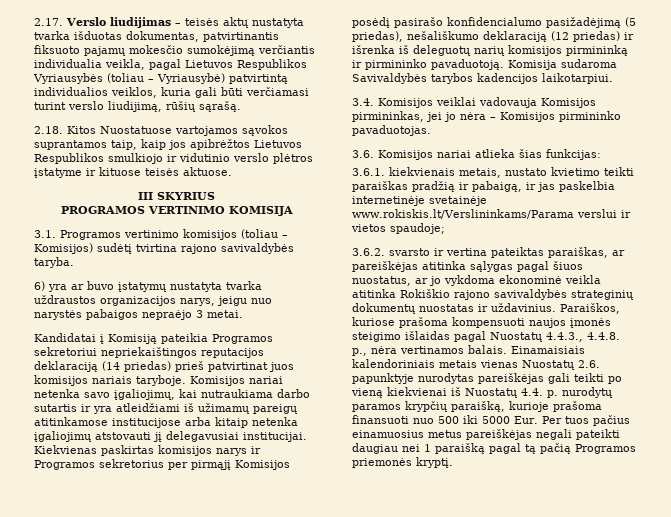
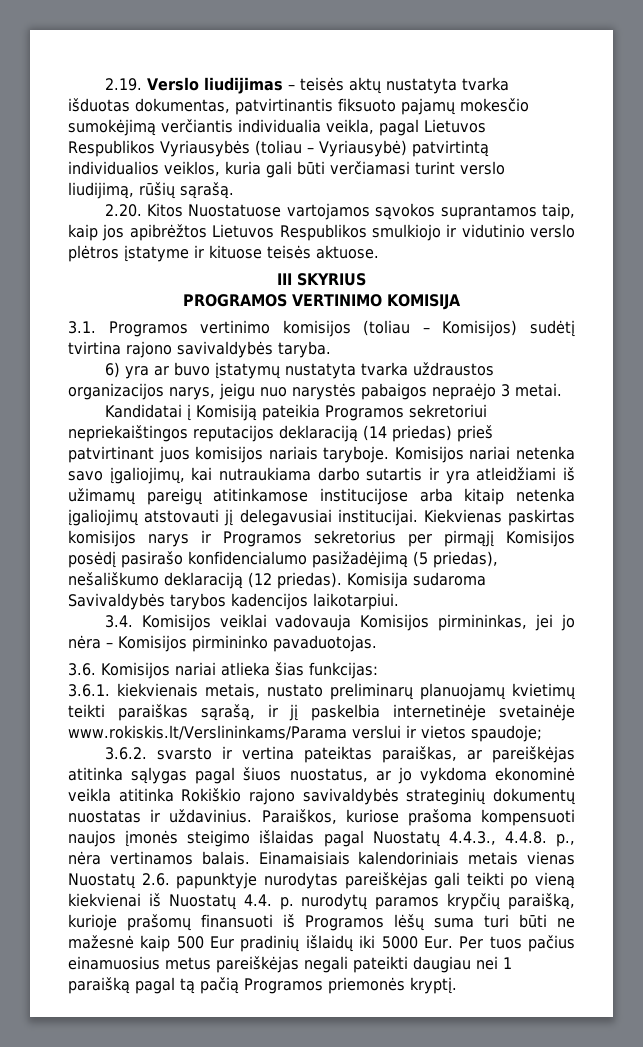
- 2.17. Verslo liudijimas – teisės aktų nustatyta tvarka išduotas dokumentas, patvirtinantis fiksuoto pajamų mokesčio sumokėjimą verčiantis individualia veikla, pagal Lietuvos Respublikos Vyriausybės (toliau – Vyriausybė) patvirtintą individualios veiklos, kuria gali būti verčiamasi turint verslo liudijimą, rūšių sąrašą.
+ 2.19. Verslo liudijimas – teisės aktų nustatyta tvarka išduotas dokumentas, patvirtinantis fiksuoto pajamų mokesčio sumokėjimą verčiantis individualia veikla, pagal Lietuvos Respublikos Vyriausybės (toliau – Vyriausybė) patvirtintą individualios veiklos, kuria gali būti verčiamasi turint verslo liudijimą, rūšių sąrašą.
- 2.18. Kitos Nuostatuose vartojamos sąvokos suprantamos taip, kaip jos apibrėžtos Lietuvos Respublikos smulkiojo ir vidutinio verslo plėtros įstatyme ir kituose teisės aktuose.
+ 2.20. Kitos Nuostatuose vartojamos sąvokos suprantamos taip, kaip jos apibrėžtos Lietuvos Respublikos smulkiojo ir vidutinio verslo plėtros įstatyme ir kituose teisės aktuose.
- Kandidatai į Komisiją pateikia Programos sekretoriui nepriekaištingos reputacijos deklaraciją (14 priedas) prieš patvirtinat juos komisijos nariais taryboje.
+ Kandidatai į Komisiją pateikia Programos sekretoriui nepriekaištingos reputacijos deklaraciją (14 priedas) prieš patvirtinant juos komisijos nariais taryboje.
- Kiekvienas paskirtas komisijos narys ir Programos sekretorius per pirmąjį Komisijos posėdį pasirašo konfidencialumo pasižadėjimą (5 priedas), nešališkumo deklaraciją (12 priedas) ir išrenka iš deleguotų narių komisijos pirmininką ir pirmininko pavaduotoją.
+ Kiekvienas paskirtas komisijos narys ir Programos sekretorius per pirmąjį Komisijos posėdį pasirašo konfidencialumo pasižadėjimą (5 priedas), nešališkumo deklaraciją (12 priedas).
- 3.6.1. kiekvienais metais, nustato kvietimo teikti paraiškas pradžią ir pabaigą, ir jas paskelbia internetinėje svetainėje www.rokiskis.lt/Verslininkams/Parama verslui ir vietos spaudoje;
+ 3.6.1. kiekvienais metais, nustato preliminarų planuojamų kvietimų teikti paraiškas sąrašą, ir jį paskelbia internetinėje svetainėje www.rokiskis.lt/Verslininkams/Parama verslui ir vietos spaudoje;
- Einamaisiais kalendoriniais metais vienas Nuostatų 2.6. papunktyje nurodytas pareiškėjas gali teikti po vieną kiekvienai iš Nuostatų 4.4. p. nurodytų paramos krypčių paraišką, kurioje prašoma finansuoti nuo 500 iki 5000 Eur. Per tuos pačius einamuosius metus pareiškėjas negali pateikti daugiau nei 1 paraišką pagal tą pačią Programos priemonės kryptį.
+ Einamaisiais kalendoriniais metais vienas Nuostatų 2.6. papunktyje nurodytas pareiškėjas gali teikti po vieną kiekvienai iš Nuostatų 4.4. p. nurodytų paramos krypčių paraišką, kurioje prašomų finansuoti iš Programos lėšų suma turi būti ne mažesnė kaip 500 Eur pradinių išlaidų iki 5000 Eur. Per tuos pačius einamuosius metus pareiškėjas negali pateikti daugiau nei 1 paraišką pagal tą pačią Programos priemonės kryptį.

